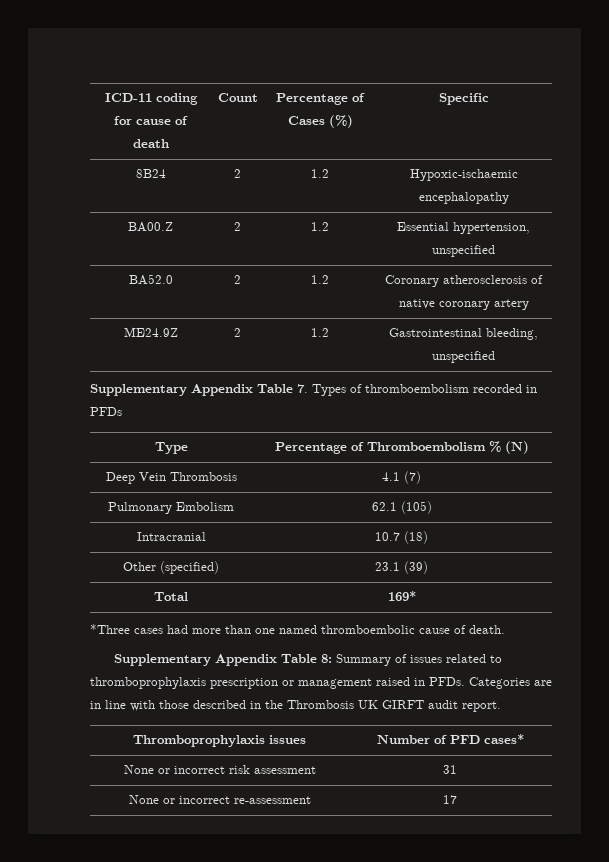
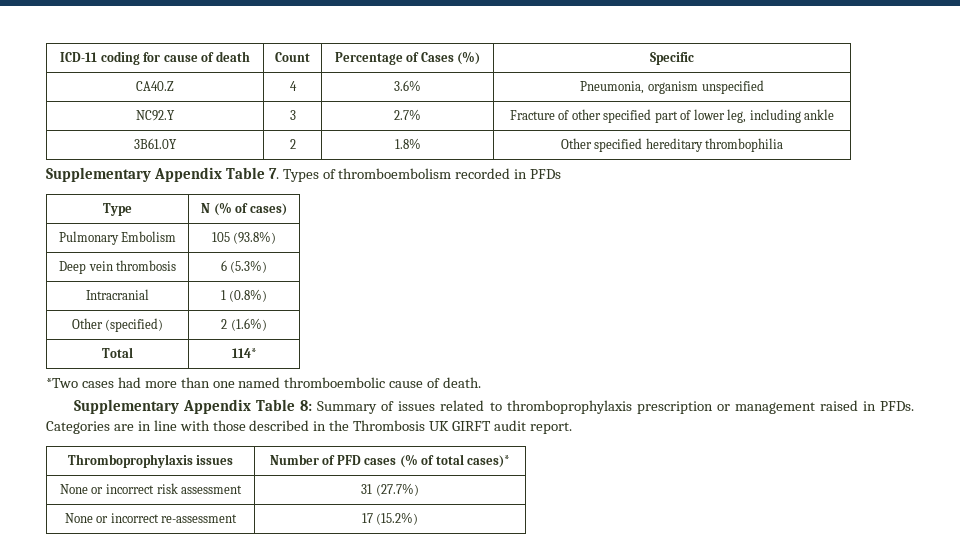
- 8B24 | 2 | 1.2 | Hypoxic-ischaemic encephalopathy
- BA00.Z | 2 | 1.2 | Essential hypertension, unspecified
- BA52.0 | 2 | 1.2 | Coronary atherosclerosis of native coronary artery
- ME24.9Z | 2 | 1.2 | Gastrointestinal bleeding, unspecified
+ CA40.Z | 4 | 3.6% | Pneumonia, organism unspecified
+ NC92.Y | 3 | 2.7% | Fracture of other specified part of lower leg, including ankle
+ 3B61.0Y | 2 | 1.8% | Other specified hereditary thrombophilia
- Type | Percentage of Thromboembolism % (N)
- Deep Vein Thrombosis | 4.1 (7)
- Pulmonary Embolism | 62.1 (105)
+ Type | N (% of cases)
+ Pulmonary Embolism | 105 (93.8%)
+ Deep vein thrombosis | 6 (5.3%)
- Intracranial | 10.7 (18)
+ Intracranial | 1 (0.8%)
- Other (specified) | 23.1 (39)
+ Other (specified) | 2 (1.6%)
- Total | 169*
- *Three cases had more than one named thromboembolic cause of death.
+ Total | 114*
+ *Two cases had more than one named thromboembolic cause of death.
- Thromboprophylaxis issues | Number of PFD cases*
+ Thromboprophylaxis issues | Number of PFD cases (% of total cases)*
- None or incorrect risk assessment | 31
+ None or incorrect risk assessment | 31 (27.7%)
- None or incorrect re-assessment | 17
+ None or incorrect re-assessment | 17 (15.2%)

